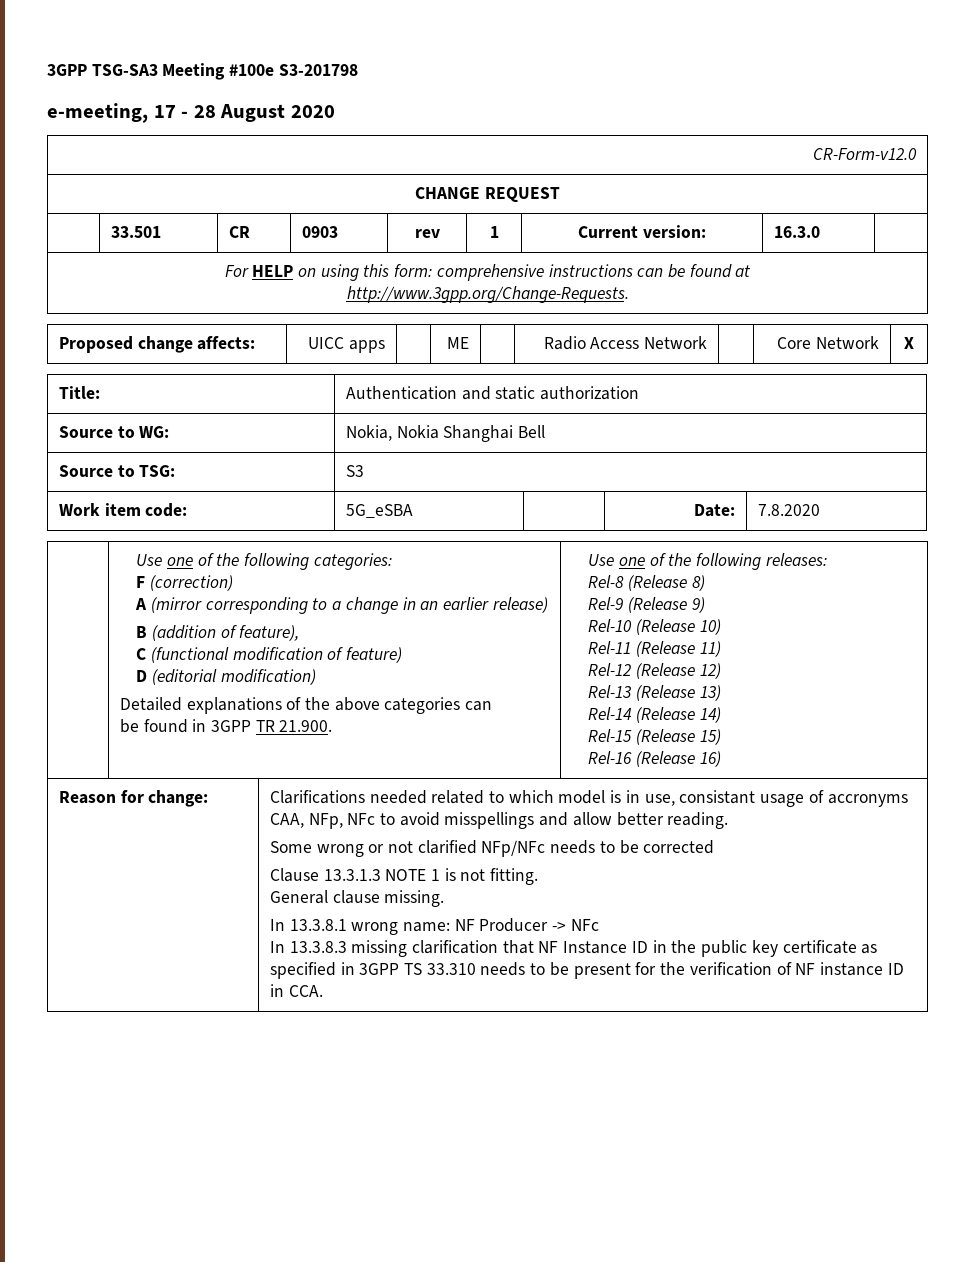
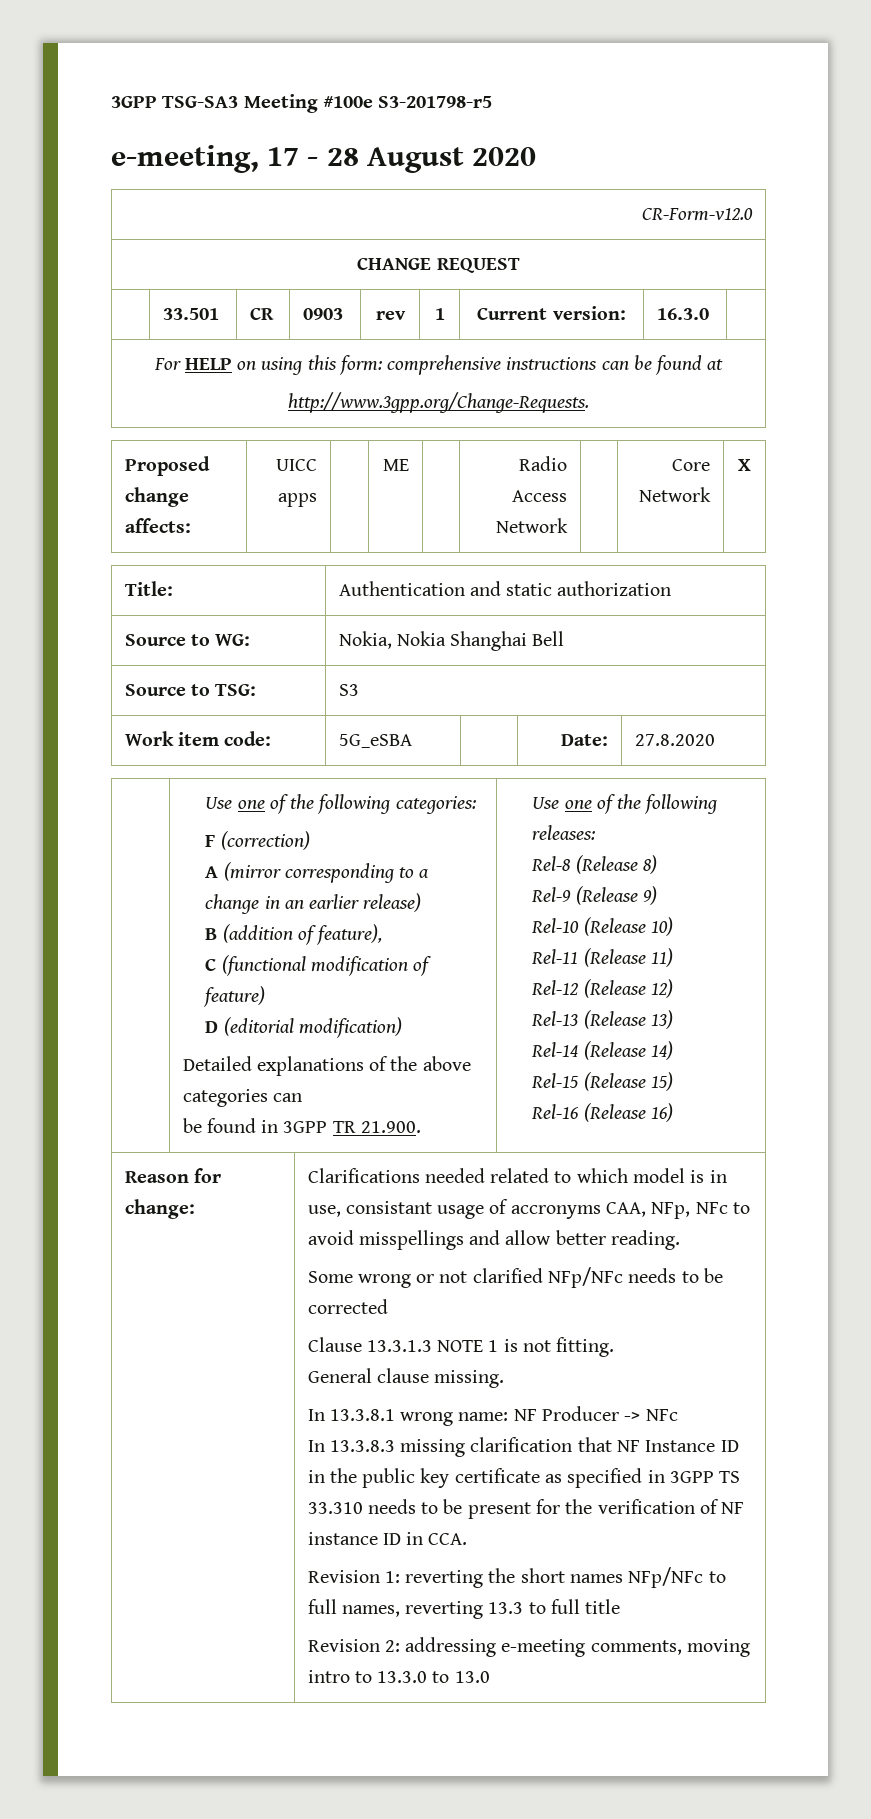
- 3GPP TSG-SA3 Meeting #100e S3-201798
+ 3GPP TSG-SA3 Meeting #100e S3-201798-r5
- Work item code: | 5G_eSBA | | Date: | 7.8.2020
+ Work item code: | 5G_eSBA | | Date: | 27.8.2020
+ Revision 1: reverting the short names NFp/NFc to full names, reverting 13.3 to full title
+ Revision 2: addressing e-meeting comments, moving intro to 13.3.0 to 13.0

